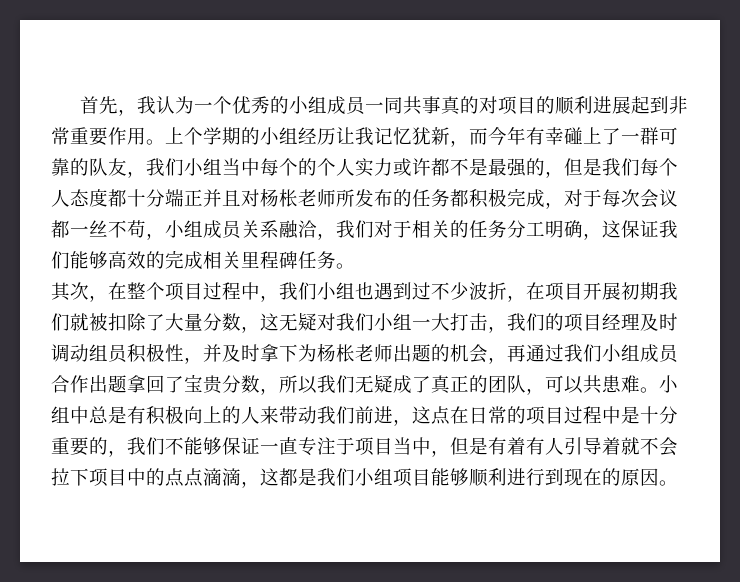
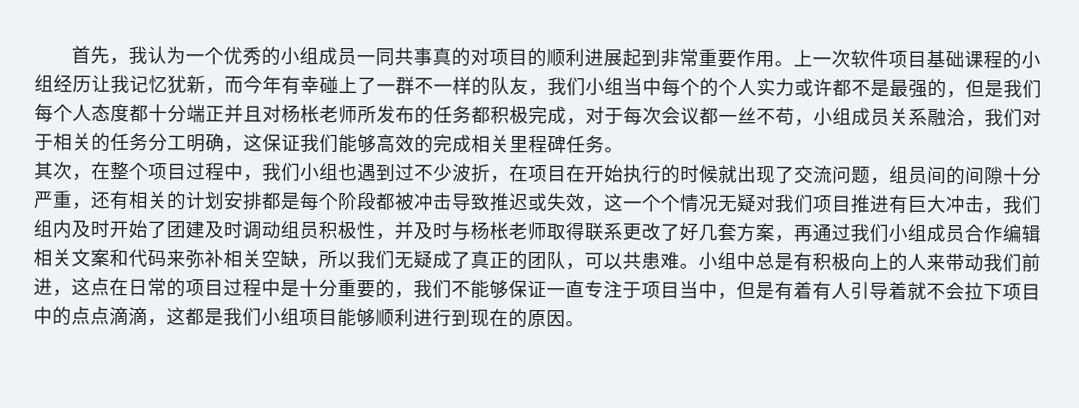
- 上个学期的小组经历让我记忆犹新，而今年有幸碰上了一群可靠的队友，我们小组当中每个的个人实力或许都不是最强的，但是我们每个人态度都十分端正并且对杨枨老师所发布的任务都积极完成，对于每次会议都一丝不苟，小组成员关系融洽，我们对于相关的任务分工明确，这保证我们能够高效的完成相关里程碑任务。
+ 上一次软件项目基础课程的小组经历让我记忆犹新，而今年有幸碰上了一群不一样的队友，我们小组当中每个的个人实力或许都不是最强的，但是我们每个人态度都十分端正并且对杨枨老师所发布的任务都积极完成，对于每次会议都一丝不苟，小组成员关系融洽，我们对于相关的任务分工明确，这保证我们能够高效的完成相关里程碑任务。
- 其次，在整个项目过程中，我们小组也遇到过不少波折，在项目开展初期我们就被扣除了大量分数，这无疑对我们小组一大打击，我们的项目经理及时调动组员积极性，并及时拿下为杨枨老师出题的机会，再通过我们小组成员合作出题拿回了宝贵分数，所以我们无疑成了真正的团队，可以共患难。
+ 其次，在整个项目过程中，我们小组也遇到过不少波折，在项目在开始执行的时候就出现了交流问题，组员间的间隙十分严重，还有相关的计划安排都是每个阶段都被冲击导致推迟或失效，这一个个情况无疑对我们项目推进有巨大冲击，我们组内及时开始了团建及时调动组员积极性，并及时与杨枨老师取得联系更改了好几套方案，再通过我们小组成员合作编辑相关文案和代码来弥补相关空缺，所以我们无疑成了真正的团队，可以共患难。

